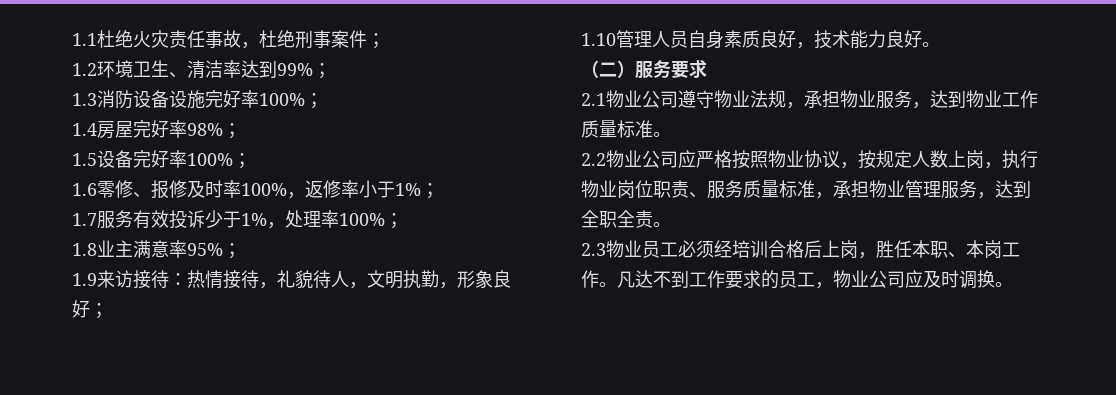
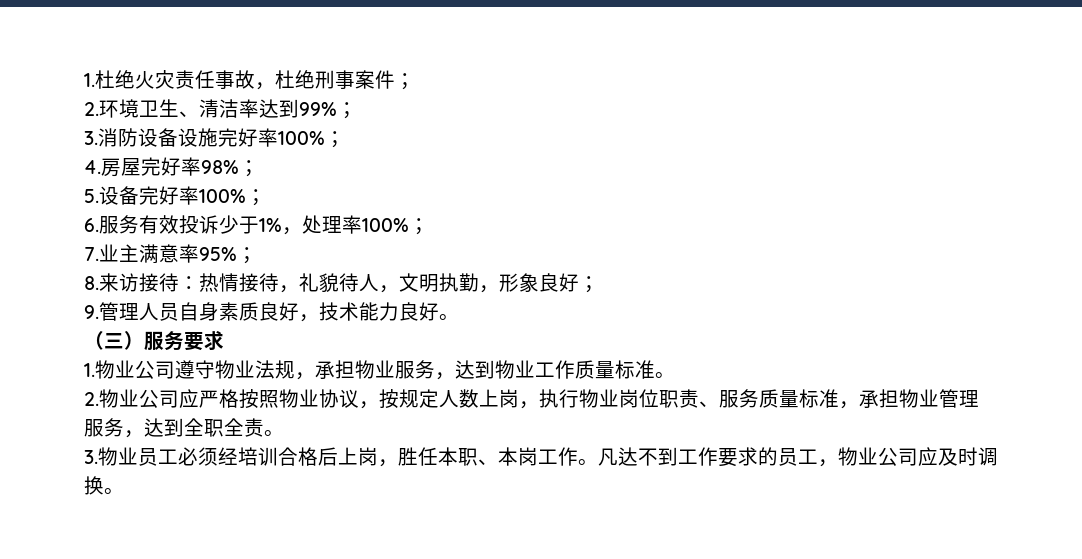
- 1.1杜绝火灾责任事故，杜绝刑事案件；
+ 1.杜绝火灾责任事故，杜绝刑事案件；
- 1.2环境卫生、清洁率达到99%；
+ 2.环境卫生、清洁率达到99%；
- 1.3消防设备设施完好率100%；
+ 3.消防设备设施完好率100%；
- 1.4房屋完好率98%；
+ 4.房屋完好率98%；
- 1.5设备完好率100%；
+ 5.设备完好率100%；
- 1.6零修、报修及时率100%，返修率小于1%；
- 1.7服务有效投诉少于1%，处理率100%；
+ 6.服务有效投诉少于1%，处理率100%；
- 1.8业主满意率95%；
+ 7.业主满意率95%；
- 1.9来访接待：热情接待，礼貌待人，文明执勤，形象良好；
+ 8.来访接待：热情接待，礼貌待人，文明执勤，形象良好；
- 1.10管理人员自身素质良好，技术能力良好。
+ 9.管理人员自身素质良好，技术能力良好。
- （二）服务要求
+ （三）服务要求
- 2.1物业公司遵守物业法规，承担物业服务，达到物业工作质量标准。
+ 1.物业公司遵守物业法规，承担物业服务，达到物业工作质量标准。
- 2.2物业公司应严格按照物业协议，按规定人数上岗，执行物业岗位职责、服务质量标准，承担物业管理服务，达到全职全责。
+ 2.物业公司应严格按照物业协议，按规定人数上岗，执行物业岗位职责、服务质量标准，承担物业管理服务，达到全职全责。
- 2.3物业员工必须经培训合格后上岗，胜任本职、本岗工作。
+ 3.物业员工必须经培训合格后上岗，胜任本职、本岗工作。

